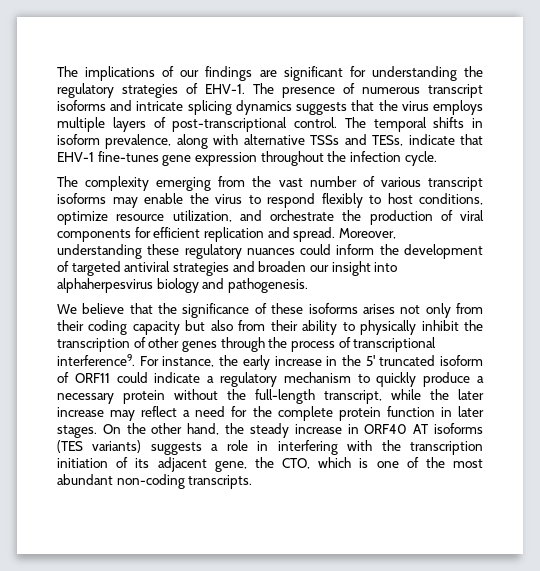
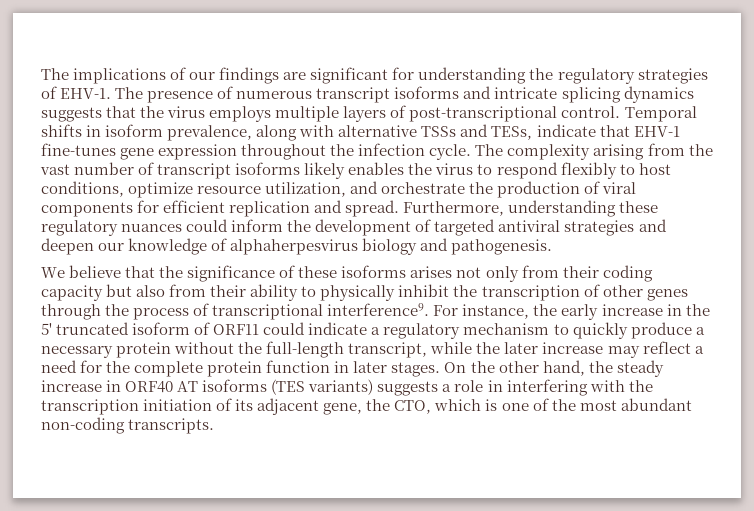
- The temporal shifts in isoform prevalence, along with alternative TSSs and TESs, indicate that EHV-1 fine-tunes gene expression throughout the infection cycle.
- The complexity emerging from the vast number of various transcript isoforms may enable the virus to respond flexibly to host conditions, optimize resource utilization, and orchestrate the production of viral components for efficient replication and spread.
+ Temporal shifts in isoform prevalence, along with alternative TSSs and TESs, indicate that EHV-1 fine-tunes gene expression throughout the infection cycle. The complexity arising from the vast number of transcript isoforms likely enables the virus to respond flexibly to host conditions, optimize resource utilization, and orchestrate the production of viral components for efficient replication and spread.
- Moreover, understanding these regulatory nuances could inform the development of targeted antiviral strategies and broaden our insight into alphaherpesvirus biology and pathogenesis.
+ Furthermore, understanding these regulatory nuances could inform the development of targeted antiviral strategies and deepen our knowledge of alphaherpesvirus biology and pathogenesis.

